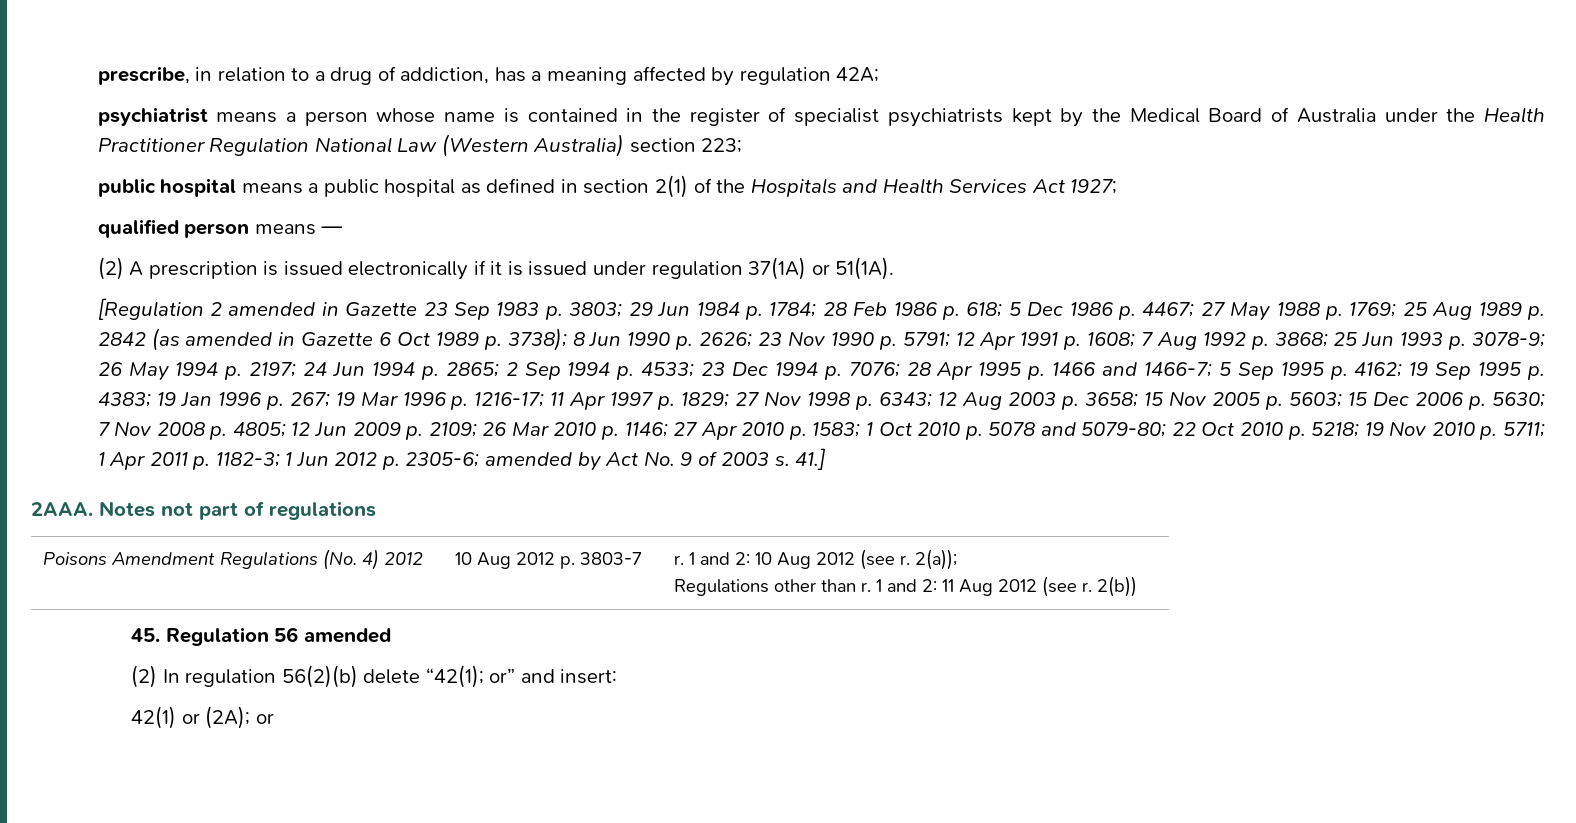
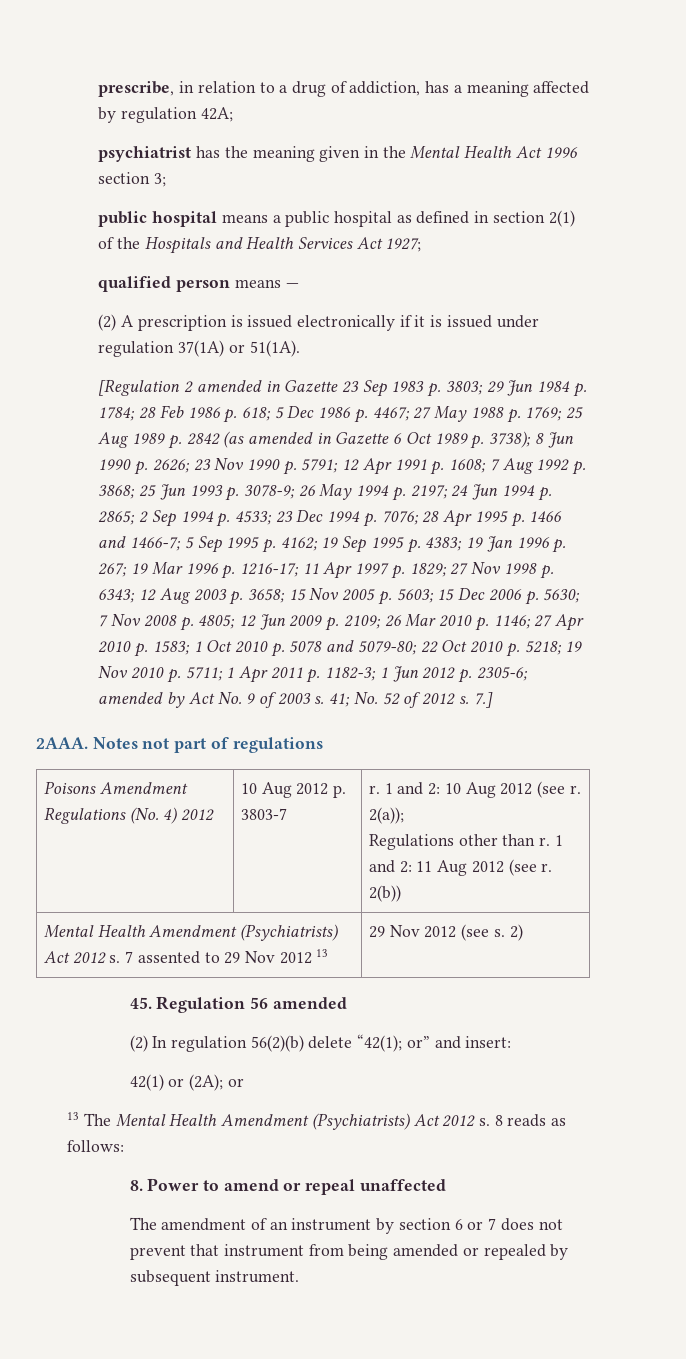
- psychiatrist means a person whose name is contained in the register of specialist psychiatrists kept by the Medical Board of Australia under the Health Practitioner Regulation National Law (Western Australia) section 223;
+ psychiatrist has the meaning given in the Mental Health Act 1996 section 3;
- 41.]
+ 41; No. 52 of 2012 s. 7.]
+ Mental Health Amendment (Psychiatrists) Act 2012 s. 7 assented to 29 Nov 2012 13 | 29 Nov 2012 (see s. 2)
+ 13 The Mental Health Amendment (Psychiatrists) Act 2012 s. 8 reads as follows:
+ 8. Power to amend or repeal unaffected
+ The amendment of an instrument by section 6 or 7 does not prevent that instrument from being amended or repealed by subsequent instrument.

